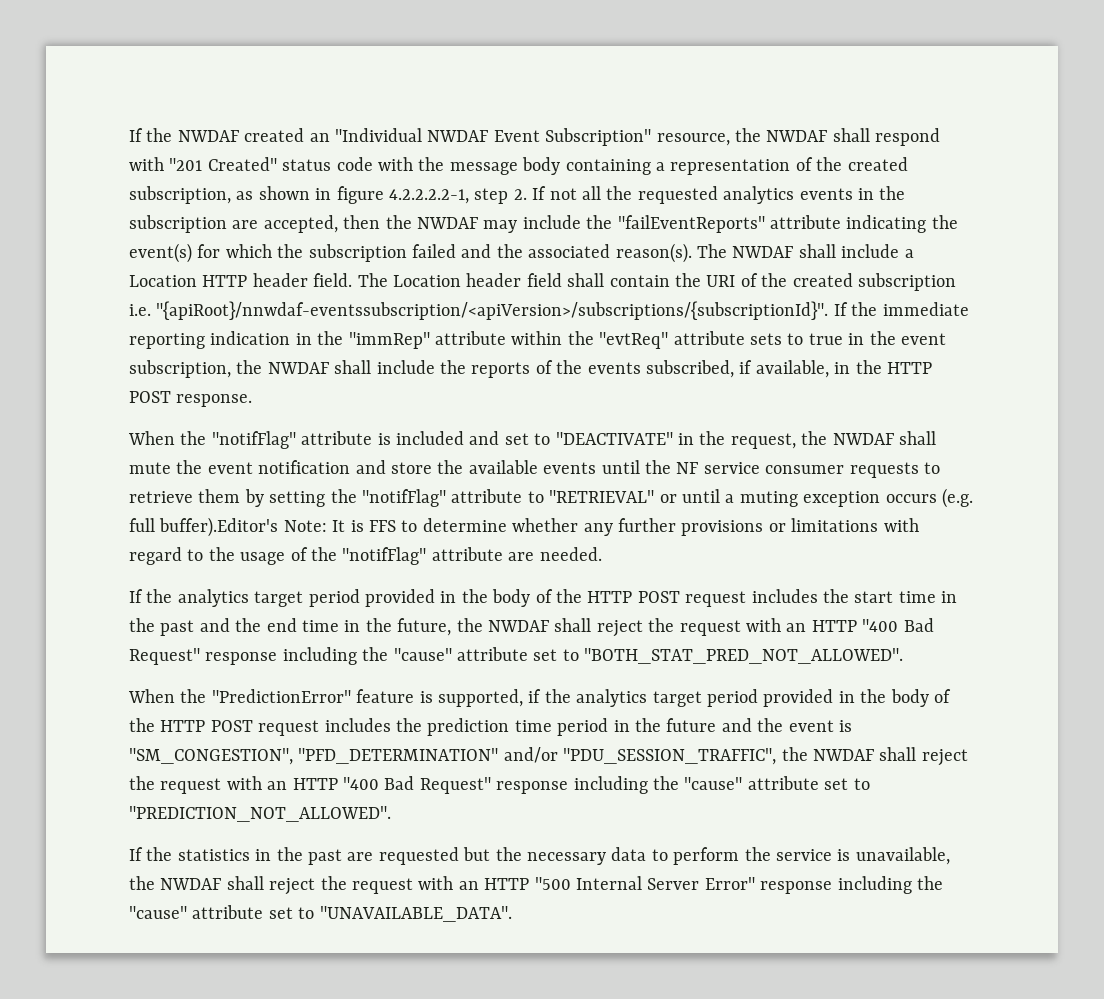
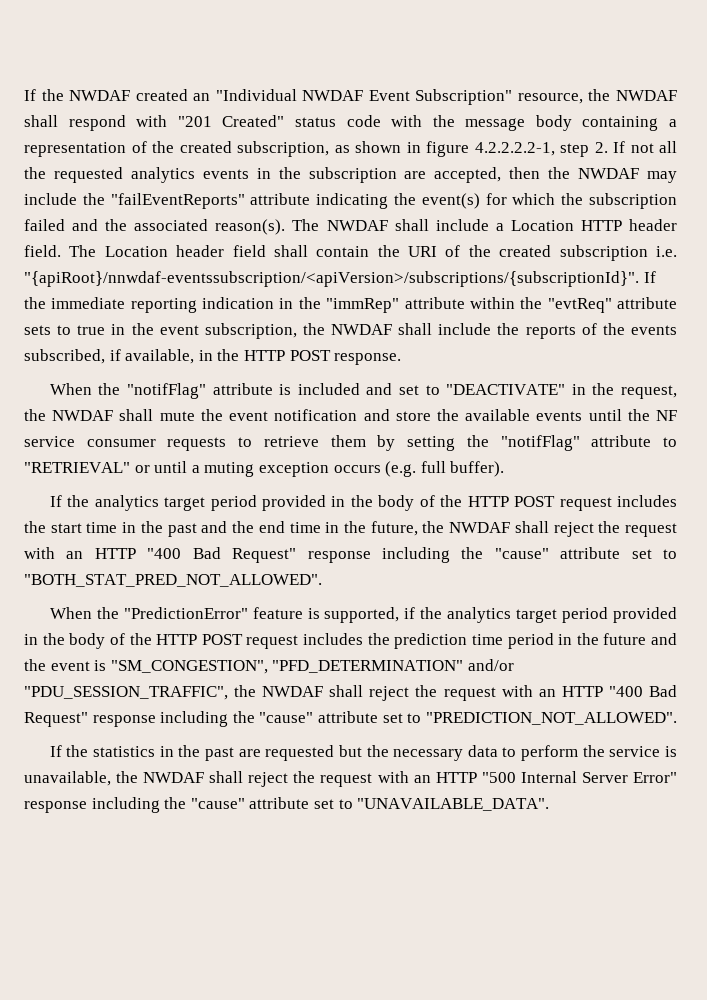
- When the "notifFlag" attribute is included and set to "DEACTIVATE" in the request, the NWDAF shall mute the event notification and store the available events until the NF service consumer requests to retrieve them by setting the "notifFlag" attribute to "RETRIEVAL" or until a muting exception occurs (e.g. full buffer).Editor's Note: It is FFS to determine whether any further provisions or limitations with regard to the usage of the "notifFlag" attribute are needed.
+ When the "notifFlag" attribute is included and set to "DEACTIVATE" in the request, the NWDAF shall mute the event notification and store the available events until the NF service consumer requests to retrieve them by setting the "notifFlag" attribute to "RETRIEVAL" or until a muting exception occurs (e.g. full buffer).

